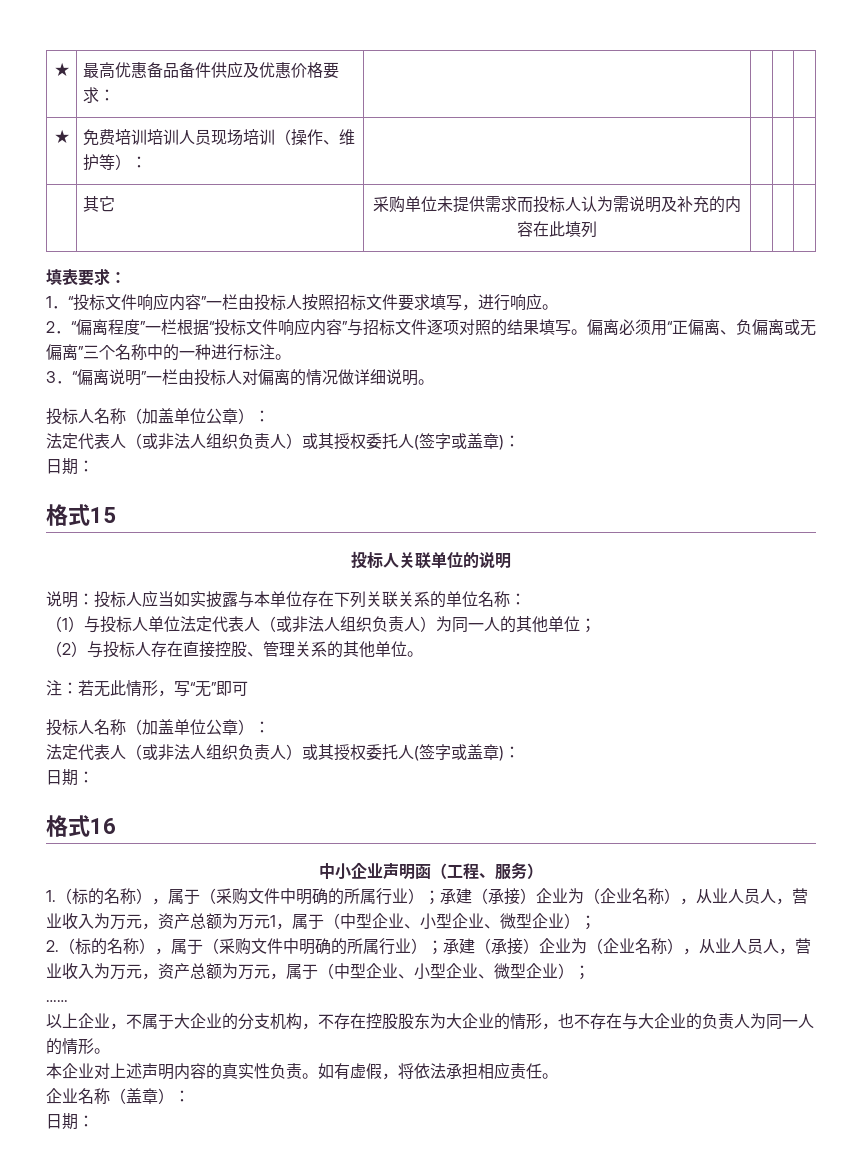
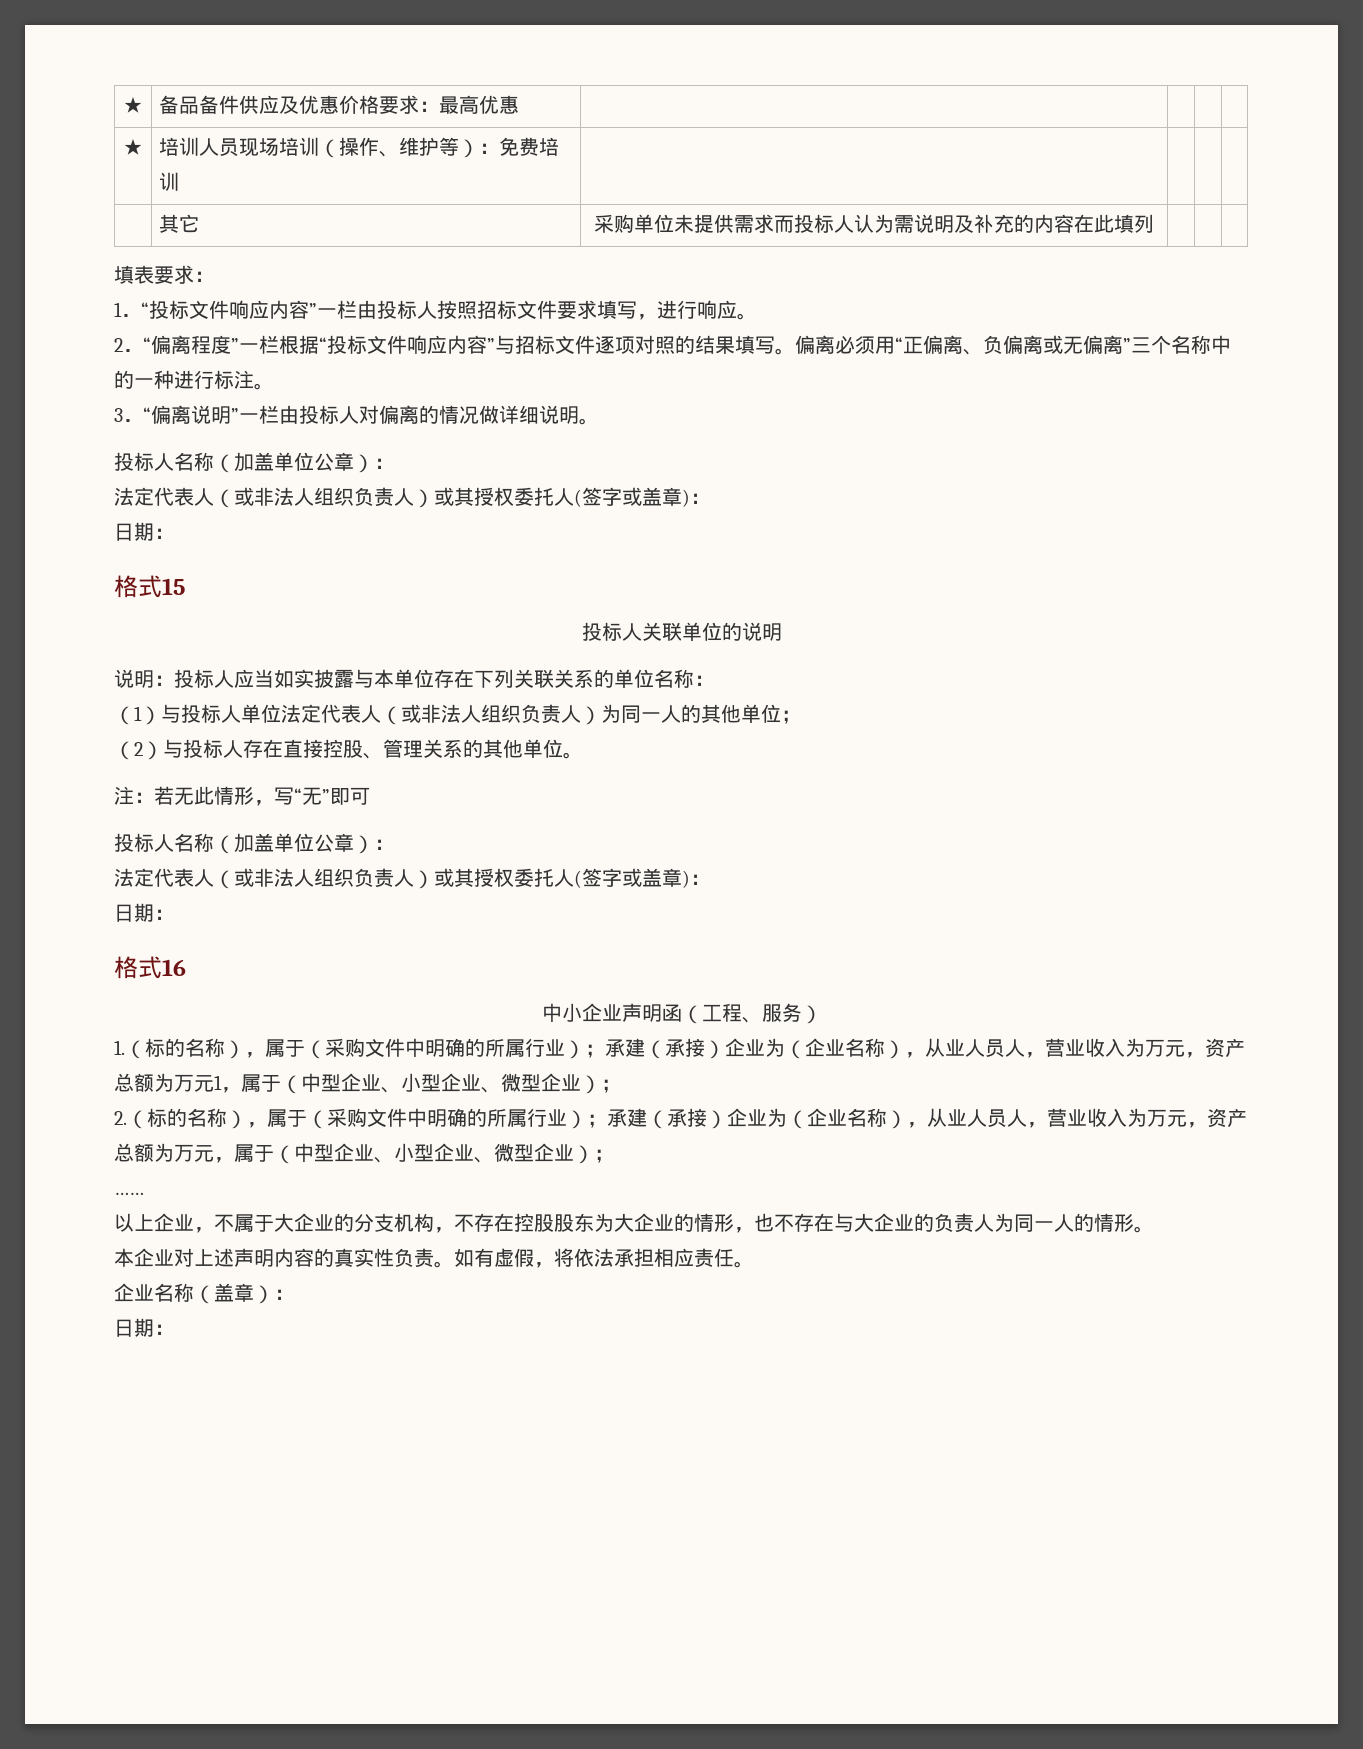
- ★ | 最高优惠备品备件供应及优惠价格要求： | | | |
- ★ | 免费培训培训人员现场培训（操作、维护等）： | | | |
+ ★ | 备品备件供应及优惠价格要求：最高优惠 | | | |
+ ★ | 培训人员现场培训（操作、维护等）：免费培训 | | | |

